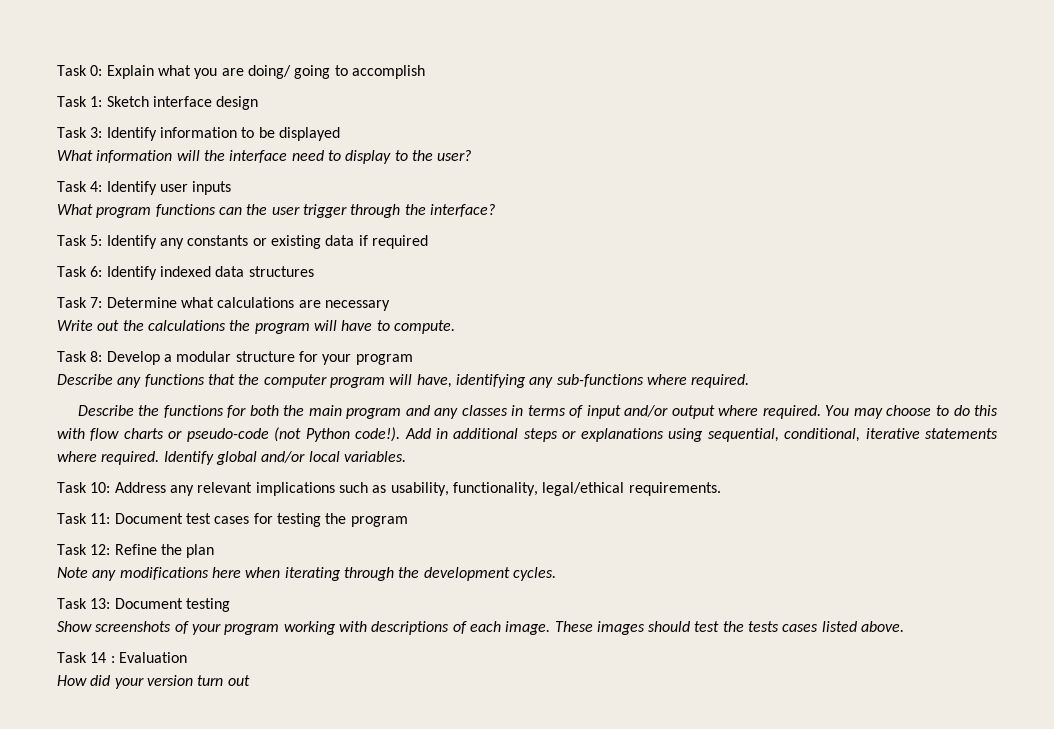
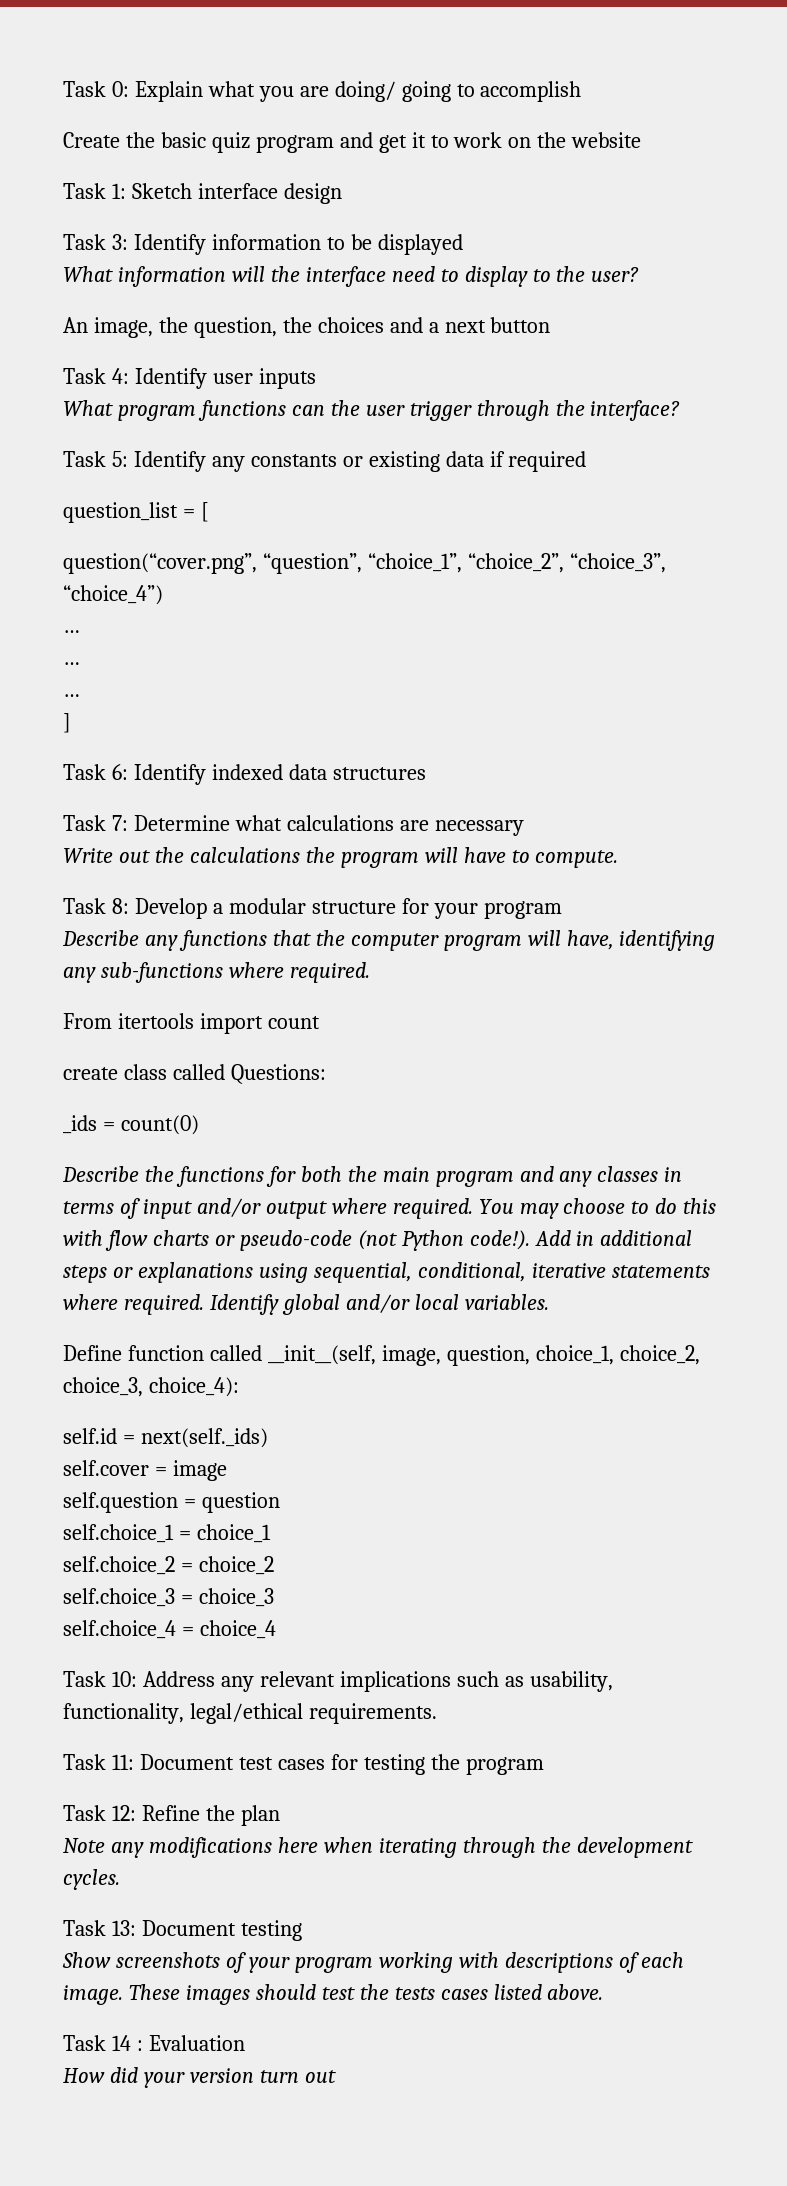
+ Create the basic quiz program and get it to work on the website
+ An image, the question, the choices and a next button
+ question_list = [
+ question(“cover.png”, “question”, “choice_1”, “choice_2”, “choice_3”, “choice_4”)
+ …
+ …
+ …
+ ]
+ From itertools import count
+ create class called Questions:
+ _ids = count(0)
+ Define function called __init__(self, image, question, choice_1, choice_2, choice_3, choice_4):
+ self.id = next(self._ids)
+ self.cover = image
+ self.question = question
+ self.choice_1 = choice_1
+ self.choice_2 = choice_2
+ self.choice_3 = choice_3
+ self.choice_4 = choice_4

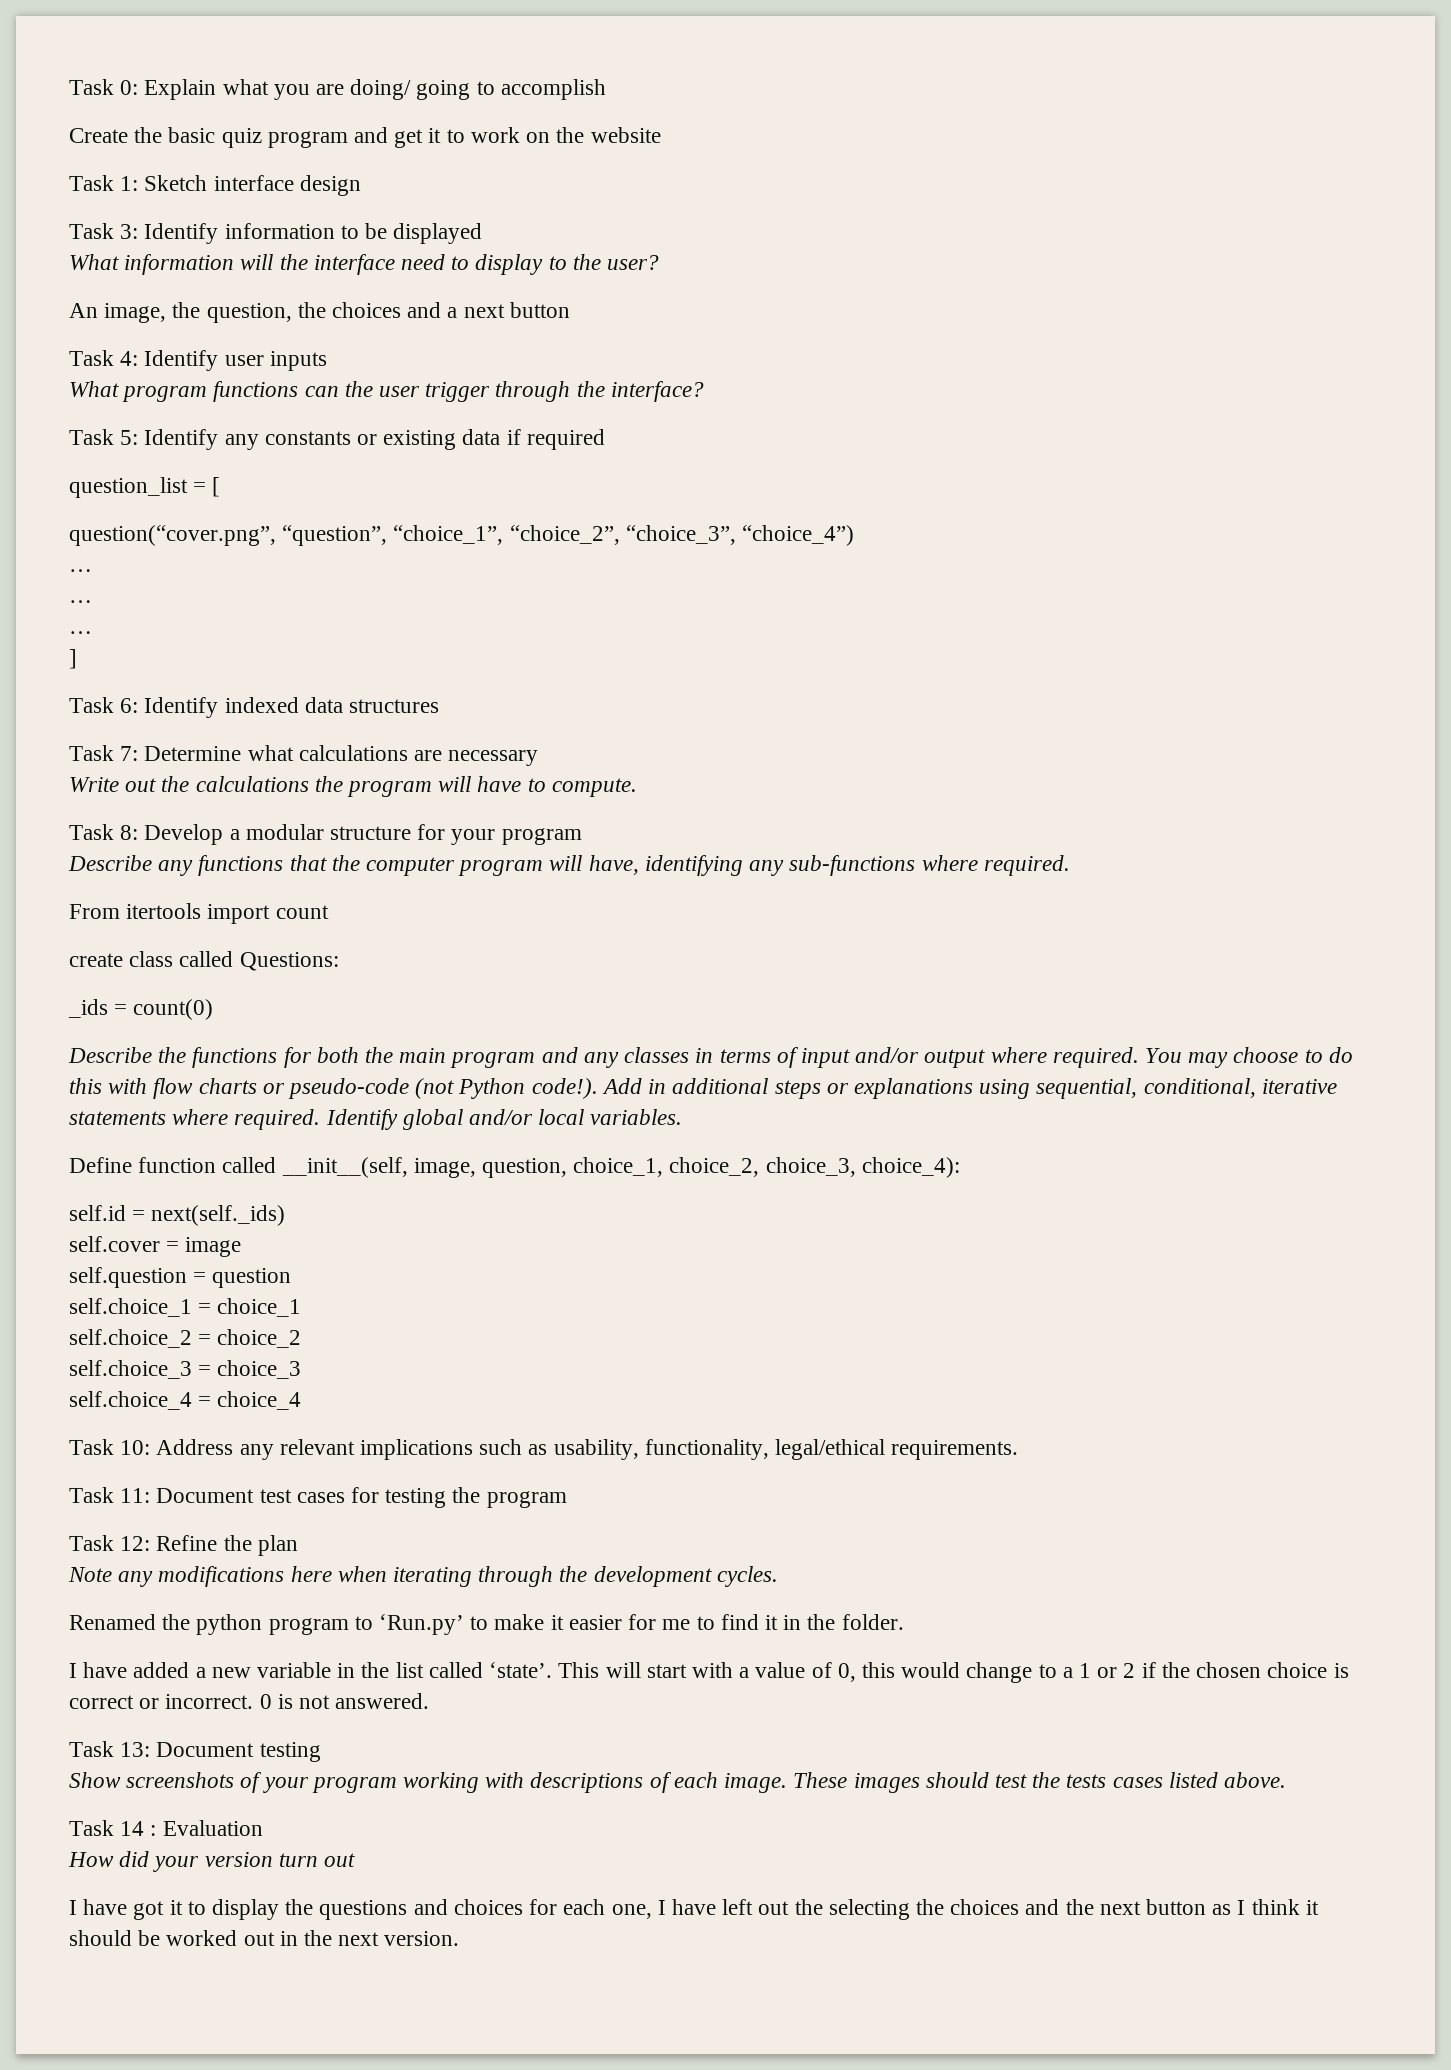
+ Renamed the python program to ‘Run.py’ to make it easier for me to find it in the folder.
+ I have added a new variable in the list called ‘state’. This will start with a value of 0, this would change to a 1 or 2 if the chosen choice is correct or incorrect. 0 is not answered.
+ I have got it to display the questions and choices for each one, I have left out the selecting the choices and the next button as I think it should be worked out in the next version.

